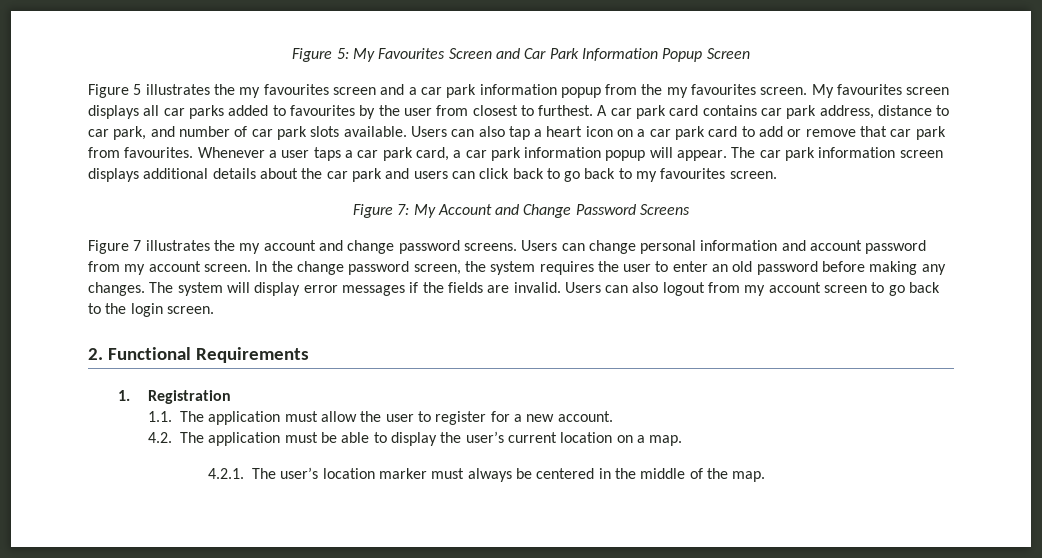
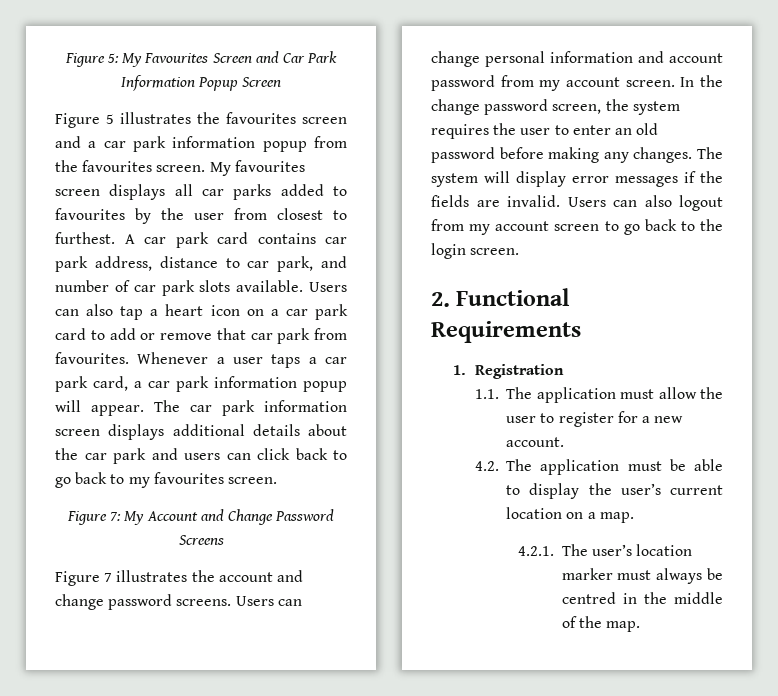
- Figure 5 illustrates the my favourites screen and a car park information popup from the my favourites screen.
+ Figure 5 illustrates the favourites screen and a car park information popup from the favourites screen.
- Figure 7 illustrates the my account and change password screens.
+ Figure 7 illustrates the account and change password screens.
- 4.2.1. The user’s location marker must always be centered in the middle of the map.
+ 4.2.1. The user’s location marker must always be centred in the middle of the map.

